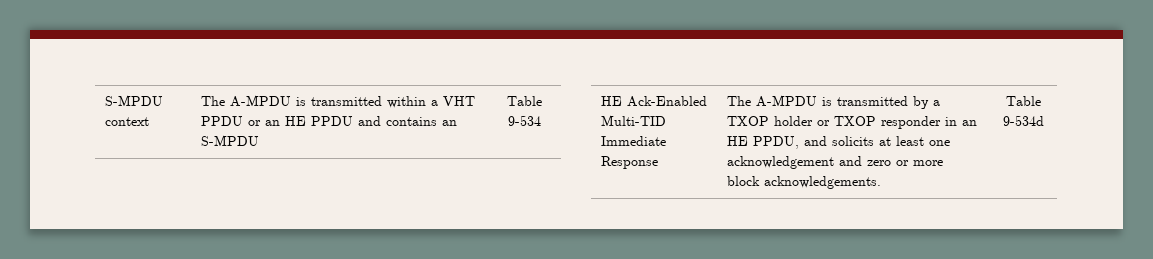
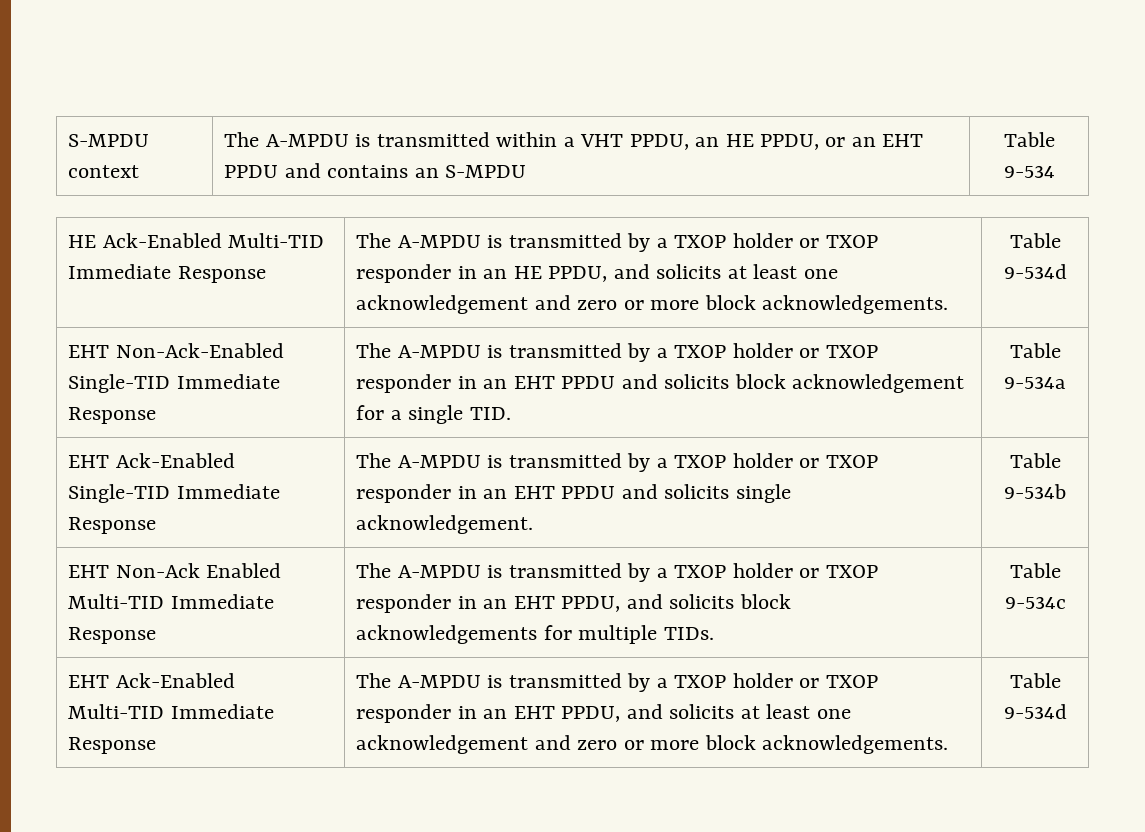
- S-MPDU context | The A-MPDU is transmitted within a VHT PPDU or an HE PPDU and contains an S-MPDU | Table 9-534
+ S-MPDU context | The A-MPDU is transmitted within a VHT PPDU, an HE PPDU, or an EHT PPDU and contains an S-MPDU | Table 9-534
+ EHT Non-Ack-Enabled Single-TID Immediate Response | The A-MPDU is transmitted by a TXOP holder or TXOP responder in an EHT PPDU and solicits block acknowledgement for a single TID. | Table 9-534a
+ EHT Ack-Enabled Single-TID Immediate Response | The A-MPDU is transmitted by a TXOP holder or TXOP responder in an EHT PPDU and solicits single acknowledgement. | Table 9-534b
+ EHT Non-Ack Enabled Multi-TID Immediate Response | The A-MPDU is transmitted by a TXOP holder or TXOP responder in an EHT PPDU, and solicits block acknowledgements for multiple TIDs. | Table 9-534c
+ EHT Ack-Enabled Multi-TID Immediate Response | The A-MPDU is transmitted by a TXOP holder or TXOP responder in an EHT PPDU, and solicits at least one acknowledgement and zero or more block acknowledgements. | Table 9-534d

